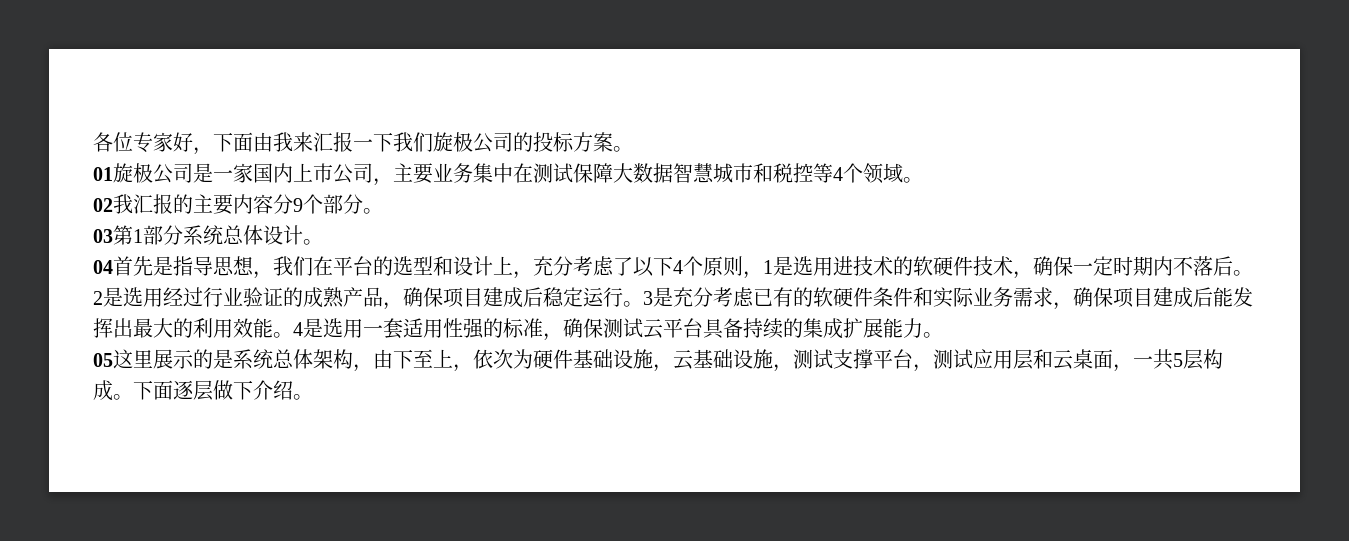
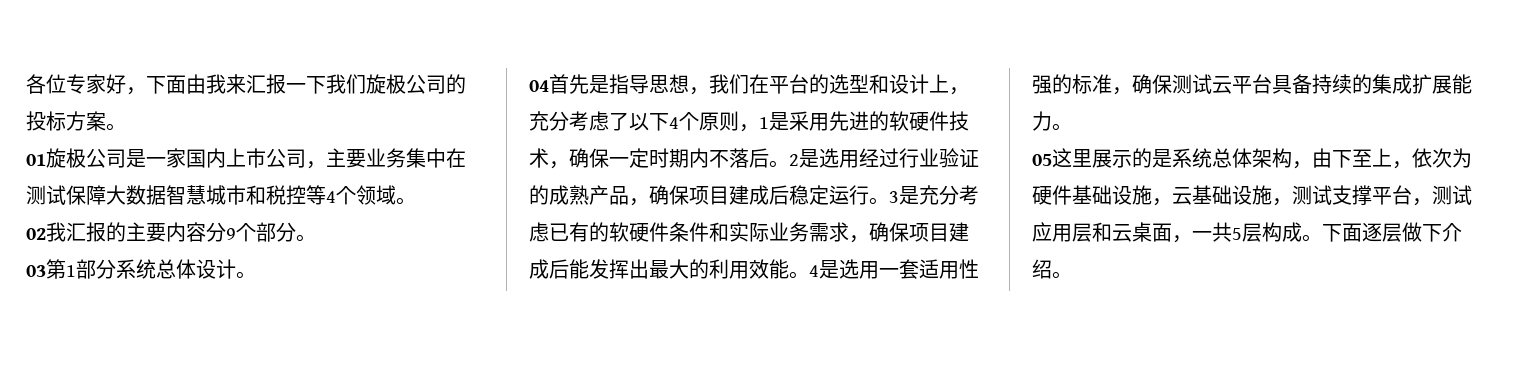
- 04首先是指导思想，我们在平台的选型和设计上，充分考虑了以下4个原则，1是选用进技术的软硬件技术，确保一定时期内不落后。
+ 04首先是指导思想，我们在平台的选型和设计上，充分考虑了以下4个原则，1是采用先进的软硬件技术，确保一定时期内不落后。

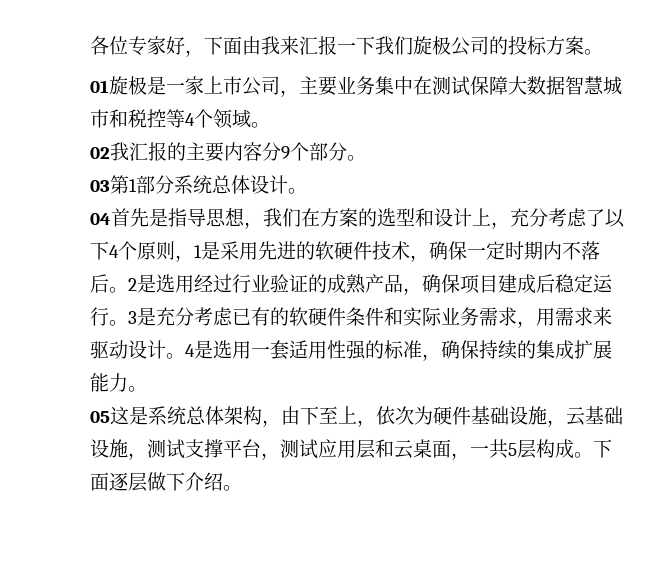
- 01旋极公司是一家国内上市公司，主要业务集中在测试保障大数据智慧城市和税控等4个领域。
+ 01旋极是一家上市公司，主要业务集中在测试保障大数据智慧城市和税控等4个领域。
- 04首先是指导思想，我们在平台的选型和设计上，充分考虑了以下4个原则，1是采用先进的软硬件技术，确保一定时期内不落后。
+ 04首先是指导思想，我们在方案的选型和设计上，充分考虑了以下4个原则，1是采用先进的软硬件技术，确保一定时期内不落后。
- 3是充分考虑已有的软硬件条件和实际业务需求，确保项目建成后能发挥出最大的利用效能。
+ 3是充分考虑已有的软硬件条件和实际业务需求，用需求来驱动设计。
- 4是选用一套适用性强的标准，确保测试云平台具备持续的集成扩展能力。
+ 4是选用一套适用性强的标准，确保持续的集成扩展能力。
- 05这里展示的是系统总体架构，由下至上，依次为硬件基础设施，云基础设施，测试支撑平台，测试应用层和云桌面，一共5层构成。
+ 05这是系统总体架构，由下至上，依次为硬件基础设施，云基础设施，测试支撑平台，测试应用层和云桌面，一共5层构成。

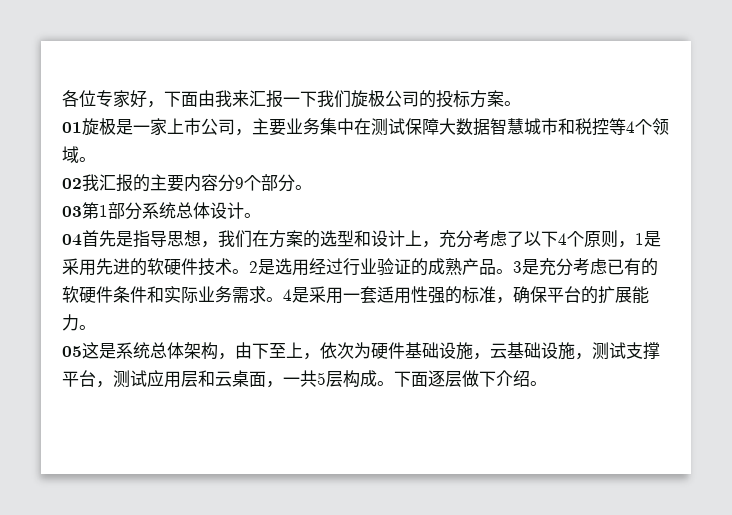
- 04首先是指导思想，我们在方案的选型和设计上，充分考虑了以下4个原则，1是采用先进的软硬件技术，确保一定时期内不落后。
+ 04首先是指导思想，我们在方案的选型和设计上，充分考虑了以下4个原则，1是采用先进的软硬件技术。
- 2是选用经过行业验证的成熟产品，确保项目建成后稳定运行。
+ 2是选用经过行业验证的成熟产品。
- 3是充分考虑已有的软硬件条件和实际业务需求，用需求来驱动设计。
+ 3是充分考虑已有的软硬件条件和实际业务需求。
- 4是选用一套适用性强的标准，确保持续的集成扩展能力。
+ 4是采用一套适用性强的标准，确保平台的扩展能力。

